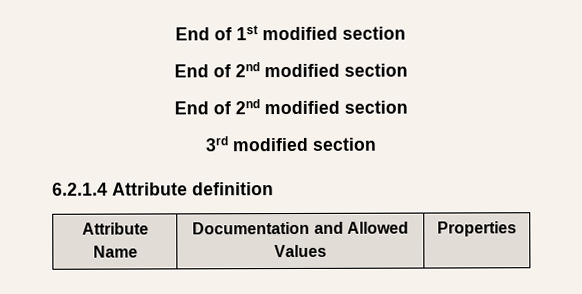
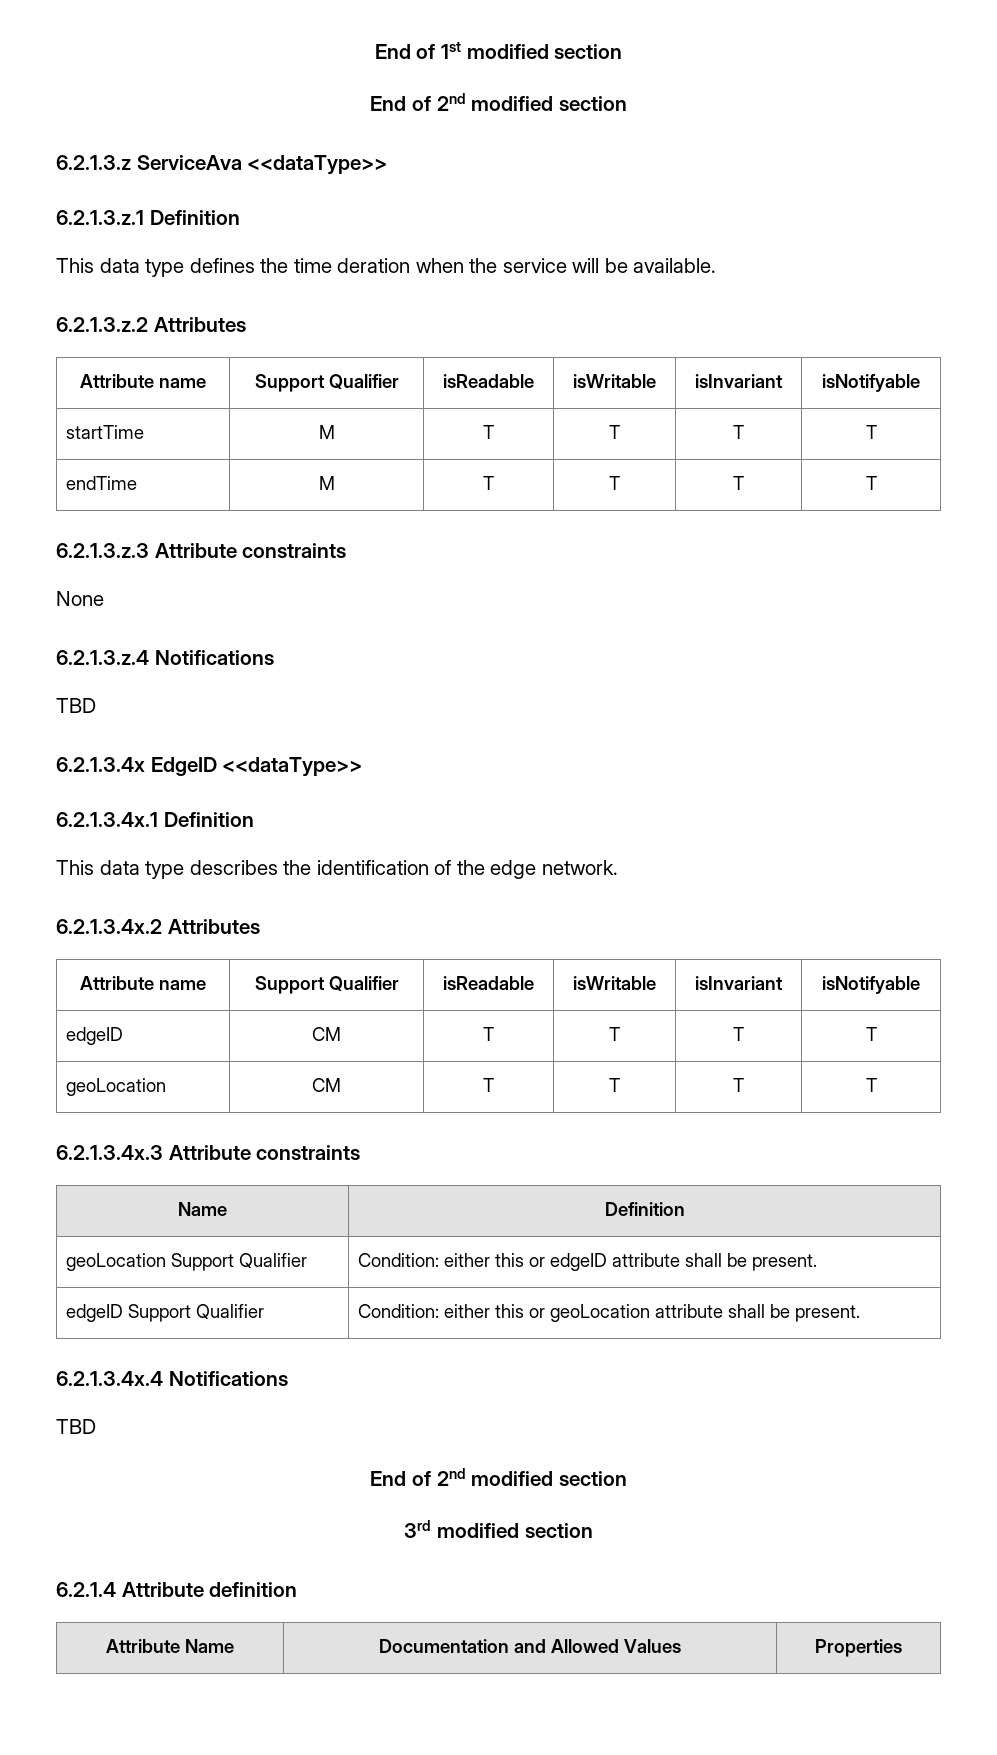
+ 6.2.1.3.z ServiceAva <<dataType>>
+ 6.2.1.3.z.1 Definition
+ This data type defines the time deration when the service will be available.
+ 6.2.1.3.z.2 Attributes
+ Attribute name | Support Qualifier | isReadable | isWritable | isInvariant | isNotifyable
+ startTime | M | T | T | T | T
+ endTime | M | T | T | T | T
+ 6.2.1.3.z.3 Attribute constraints
+ None
+ 6.2.1.3.z.4 Notifications
+ TBD
+ 6.2.1.3.4x EdgeID <<dataType>>
+ 6.2.1.3.4x.1 Definition
+ This data type describes the identification of the edge network.
+ 6.2.1.3.4x.2 Attributes
+ Attribute name | Support Qualifier | isReadable | isWritable | isInvariant | isNotifyable
+ edgeID | CM | T | T | T | T
+ geoLocation | CM | T | T | T | T
+ 6.2.1.3.4x.3 Attribute constraints
+ Name | Definition
+ geoLocation Support Qualifier | Condition: either this or edgeID attribute shall be present.
+ edgeID Support Qualifier | Condition: either this or geoLocation attribute shall be present.
+ 6.2.1.3.4x.4 Notifications
+ TBD

